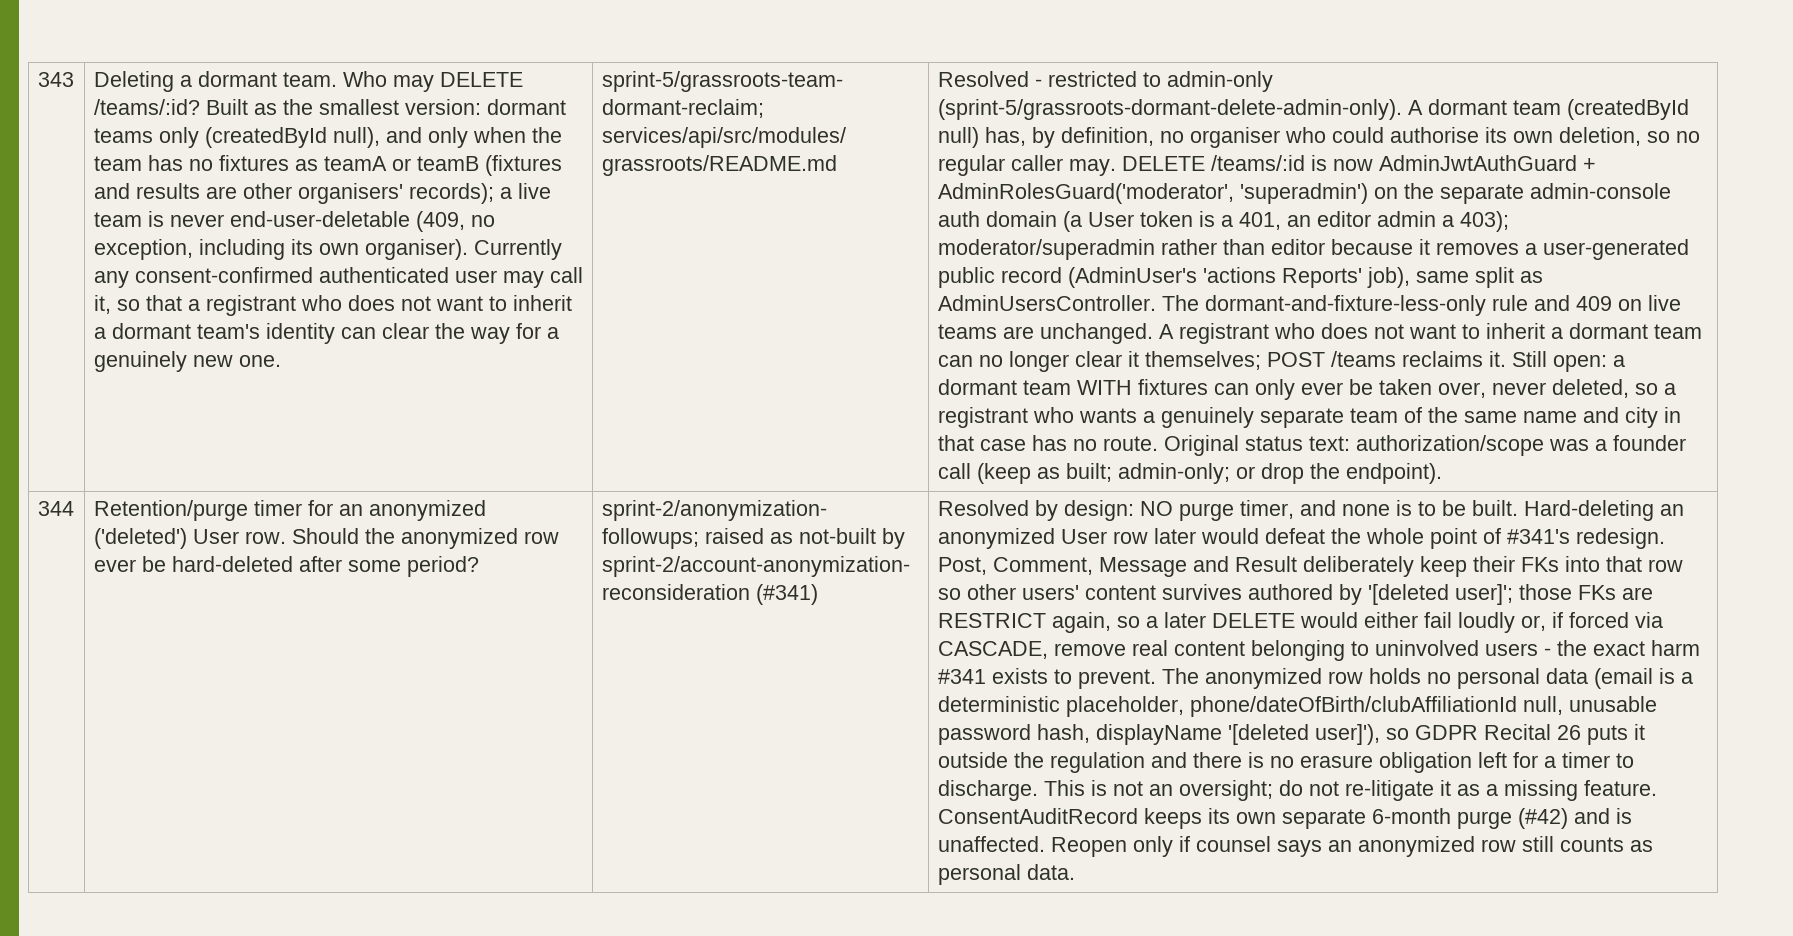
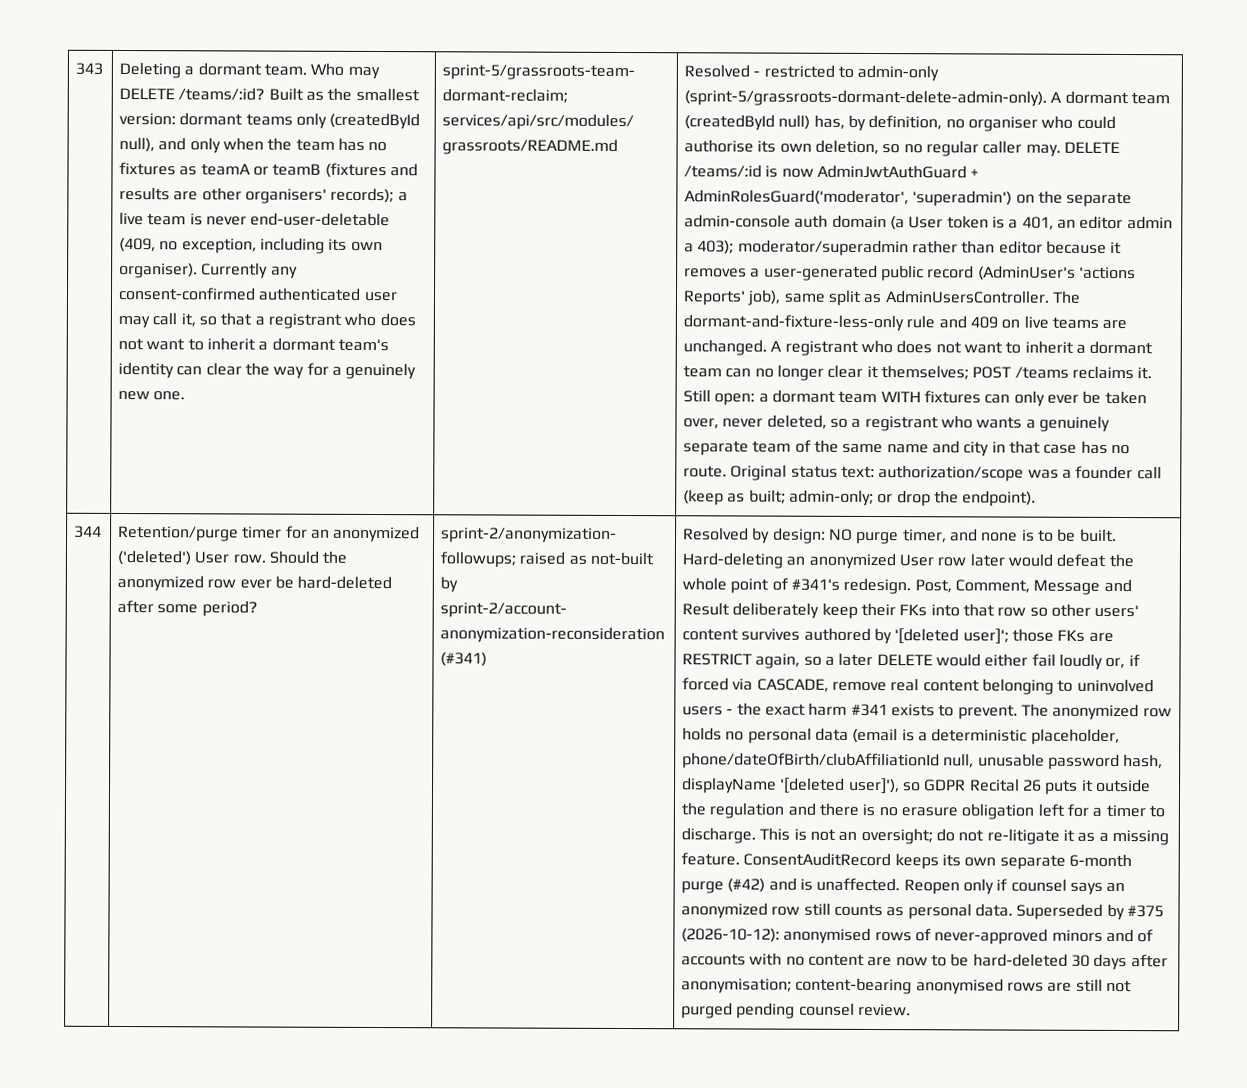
+ Superseded by #375 (2026-10-12): anonymised rows of never-approved minors and of accounts with no content are now to be hard-deleted 30 days after anonymisation; content-bearing anonymised rows are still not purged pending counsel review.

